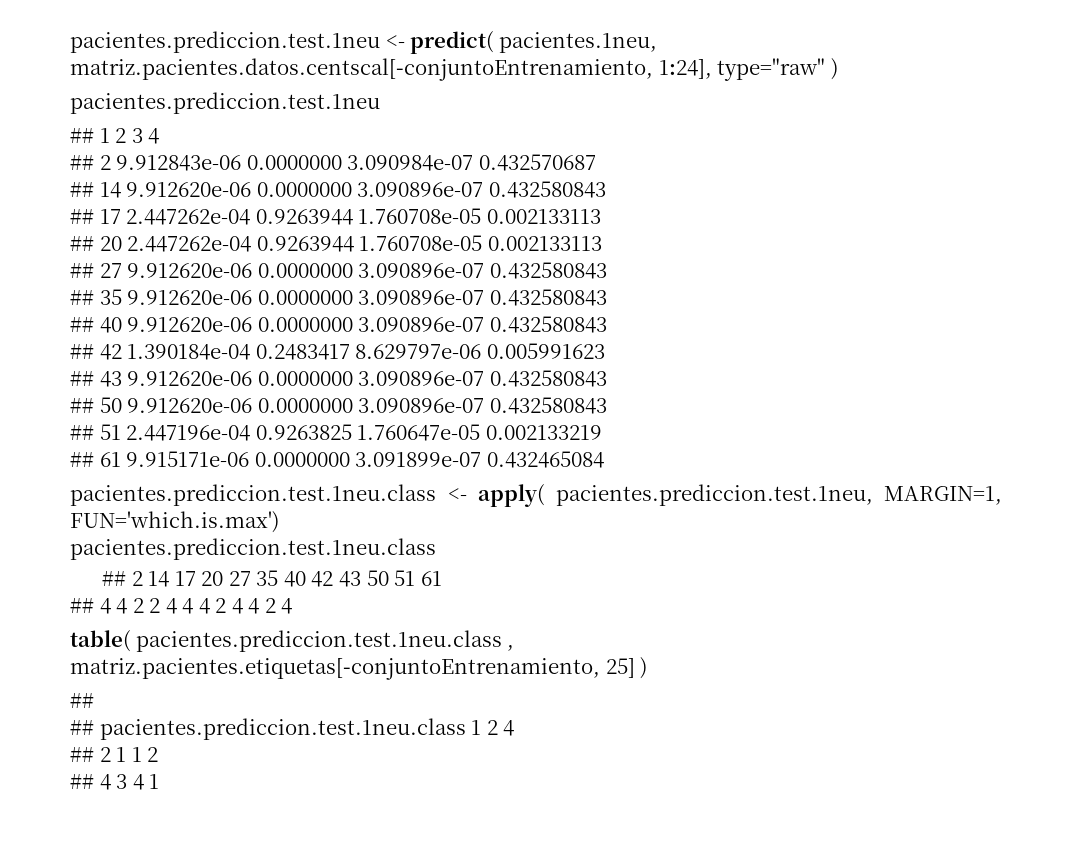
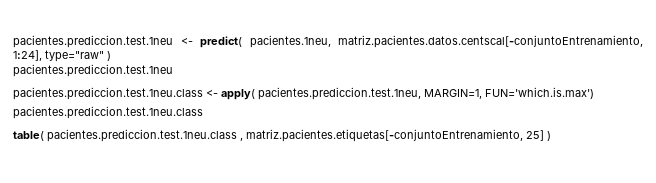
- ## 1 2 3 4
- ## 2 9.912843e-06 0.0000000 3.090984e-07 0.432570687
- ## 14 9.912620e-06 0.0000000 3.090896e-07 0.432580843
- ## 17 2.447262e-04 0.9263944 1.760708e-05 0.002133113
- ## 20 2.447262e-04 0.9263944 1.760708e-05 0.002133113
- ## 27 9.912620e-06 0.0000000 3.090896e-07 0.432580843
- ## 35 9.912620e-06 0.0000000 3.090896e-07 0.432580843
- ## 40 9.912620e-06 0.0000000 3.090896e-07 0.432580843
- ## 42 1.390184e-04 0.2483417 8.629797e-06 0.005991623
- ## 43 9.912620e-06 0.0000000 3.090896e-07 0.432580843
- ## 50 9.912620e-06 0.0000000 3.090896e-07 0.432580843
- ## 51 2.447196e-04 0.9263825 1.760647e-05 0.002133219
- ## 61 9.915171e-06 0.0000000 3.091899e-07 0.432465084
- ## 2 14 17 20 27 35 40 42 43 50 51 61
- ## 4 4 2 2 4 4 4 2 4 4 2 4
  table( pacientes.prediccion.test.1neu.class , matriz.pacientes.etiquetas[-conjuntoEntrenamiento, 25] )
- ##
- ## pacientes.prediccion.test.1neu.class 1 2 4
- ## 2 1 1 2
- ## 4 3 4 1

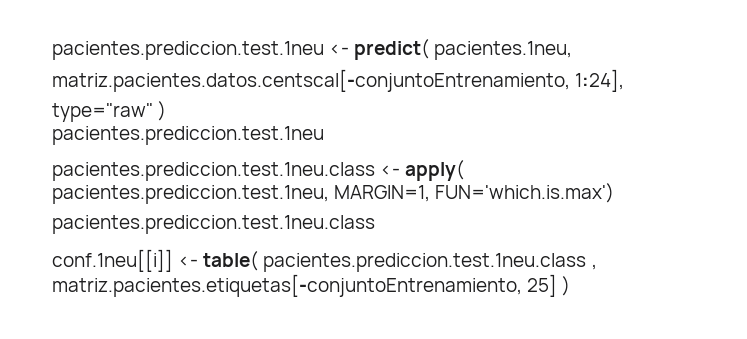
- pacientes.prediccion.test.1neu <- predict( pacientes.1neu, matriz.pacientes.datos.centscal[-conjuntoEntrenamiento, 1:24], type="raw" )
+ pacientes.prediccion.test.1neu <- predict( pacientes.1neu,
+ matriz.pacientes.datos.centscal[-conjuntoEntrenamiento, 1:24],
+ type="raw" )
- table( pacientes.prediccion.test.1neu.class , matriz.pacientes.etiquetas[-conjuntoEntrenamiento, 25] )
+ conf.1neu[[i]] <- table( pacientes.prediccion.test.1neu.class , matriz.pacientes.etiquetas[-conjuntoEntrenamiento, 25] )

